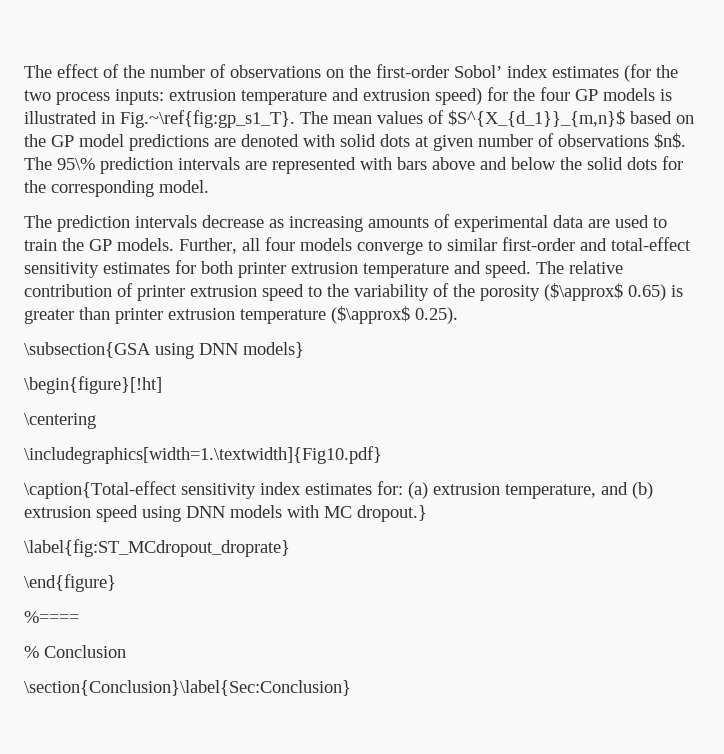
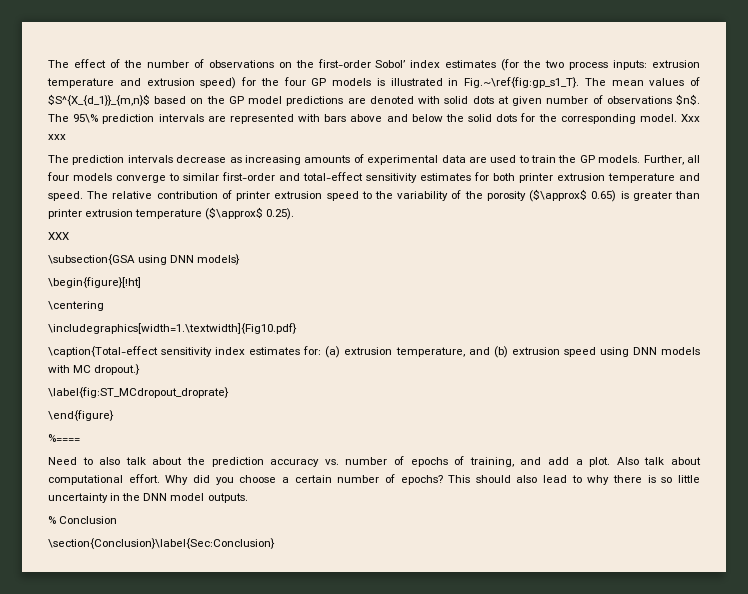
+ Xxx xxx
+ XXX
+ Need to also talk about the prediction accuracy vs. number of epochs of training, and add a plot. Also talk about computational effort. Why did you choose a certain number of epochs? This should also lead to why there is so little uncertainty in the DNN model outputs.

